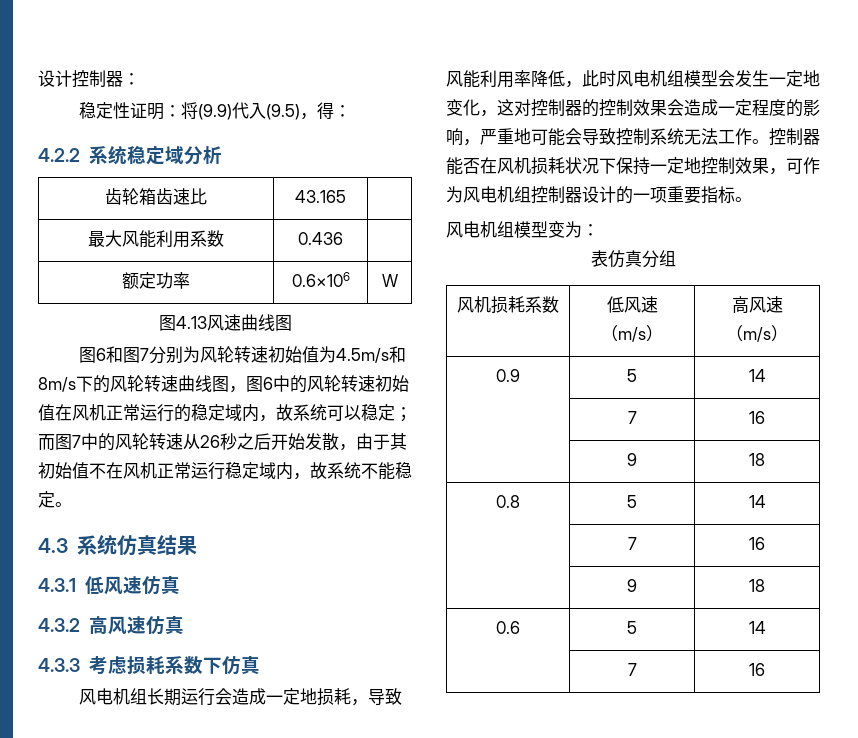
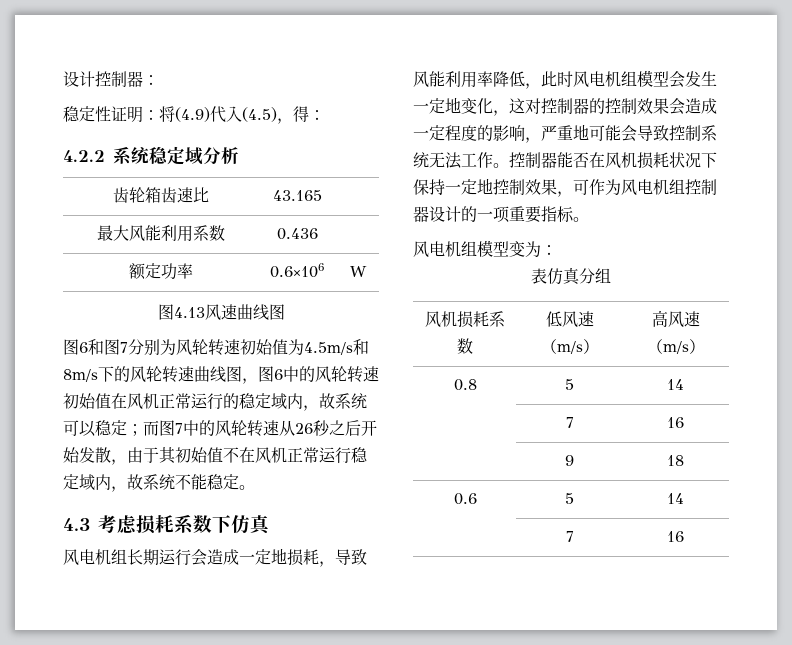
- 稳定性证明：将(9.9)代入(9.5)，得：
+ 稳定性证明：将(4.9)代入(4.5)，得：
- 4.3系统仿真结果
- 4.3.1低风速仿真
- 4.3.2高风速仿真
- 4.3.3考虑损耗系数下仿真
+ 4.3考虑损耗系数下仿真
- 0.9 | 5 | 14
- | 7 | 16
- | 9 | 18

